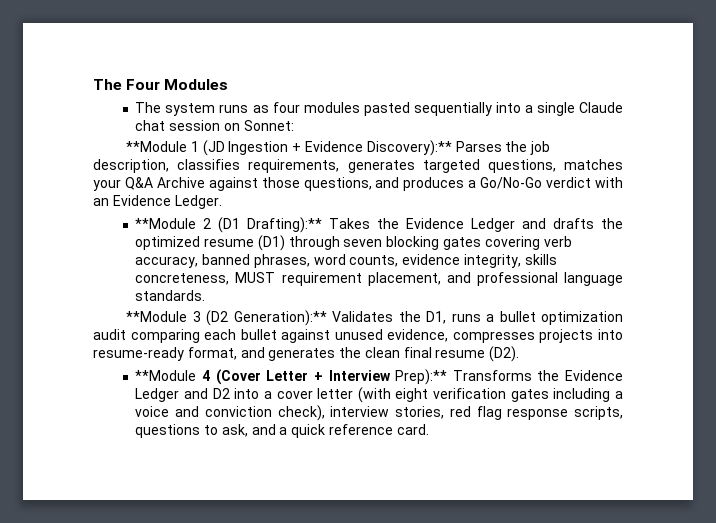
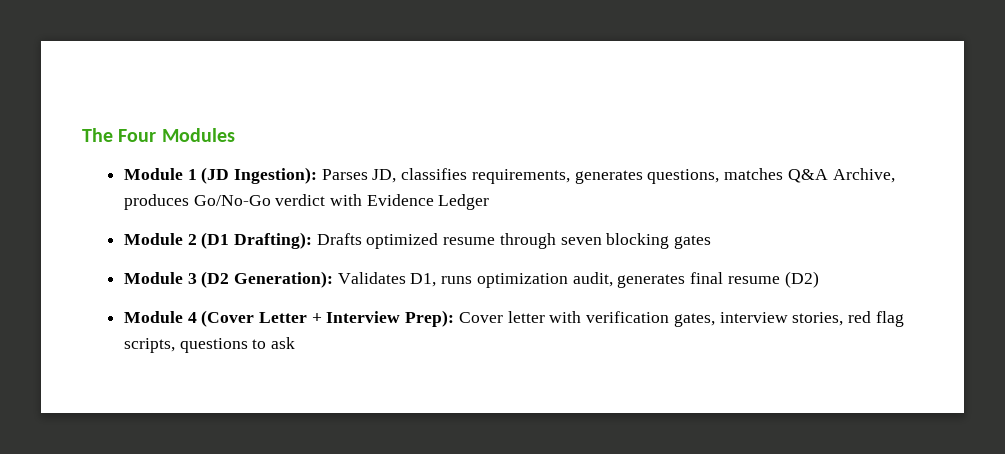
- The system runs as four modules pasted sequentially into a single Claude chat session on Sonnet:
- **Module 1 (JD Ingestion + Evidence Discovery):** Parses the job description, classifies requirements, generates targeted questions, matches your Q&A Archive against those questions, and produces a Go/No-Go verdict with an Evidence Ledger.
- **Module 2 (D1 Drafting):** Takes the Evidence Ledger and drafts the optimized resume (D1) through seven blocking gates covering verb accuracy, banned phrases, word counts, evidence integrity, skills concreteness, MUST requirement placement, and professional language standards.
- **Module 3 (D2 Generation):** Validates the D1, runs a bullet optimization audit comparing each bullet against unused evidence, compresses projects into resume-ready format, and generates the clean final resume (D2).
- **Module 4 (Cover Letter + Interview Prep):** Transforms the Evidence Ledger and D2 into a cover letter (with eight verification gates including a voice and conviction check), interview stories, red flag response scripts, questions to ask, and a quick reference card.
+ Module 1 (JD Ingestion): Parses JD, classifies requirements, generates questions, matches Q&A Archive, produces Go/No-Go verdict with Evidence Ledger
+ Module 2 (D1 Drafting): Drafts optimized resume through seven blocking gates
+ Module 3 (D2 Generation): Validates D1, runs optimization audit, generates final resume (D2)
+ Module 4 (Cover Letter + Interview Prep): Cover letter with verification gates, interview stories, red flag scripts, questions to ask

